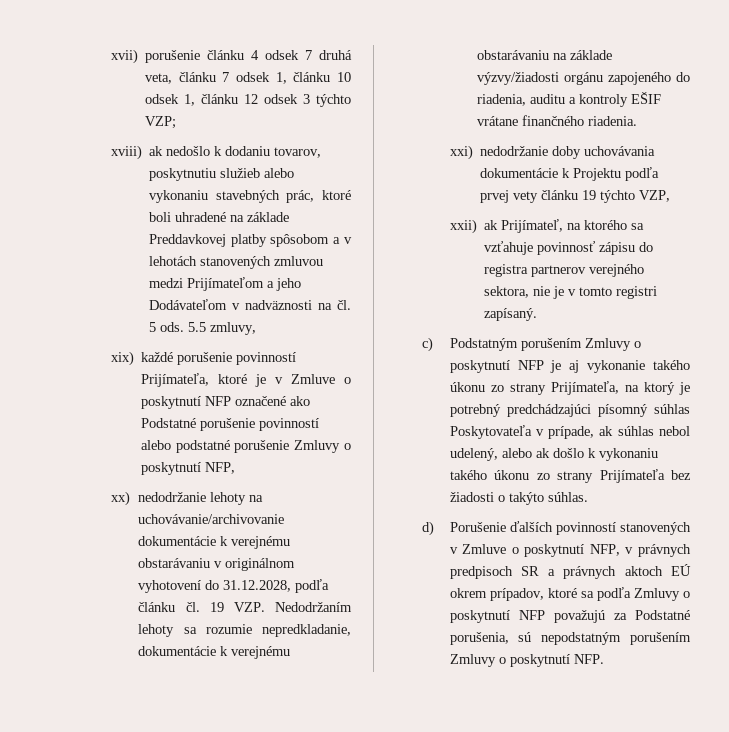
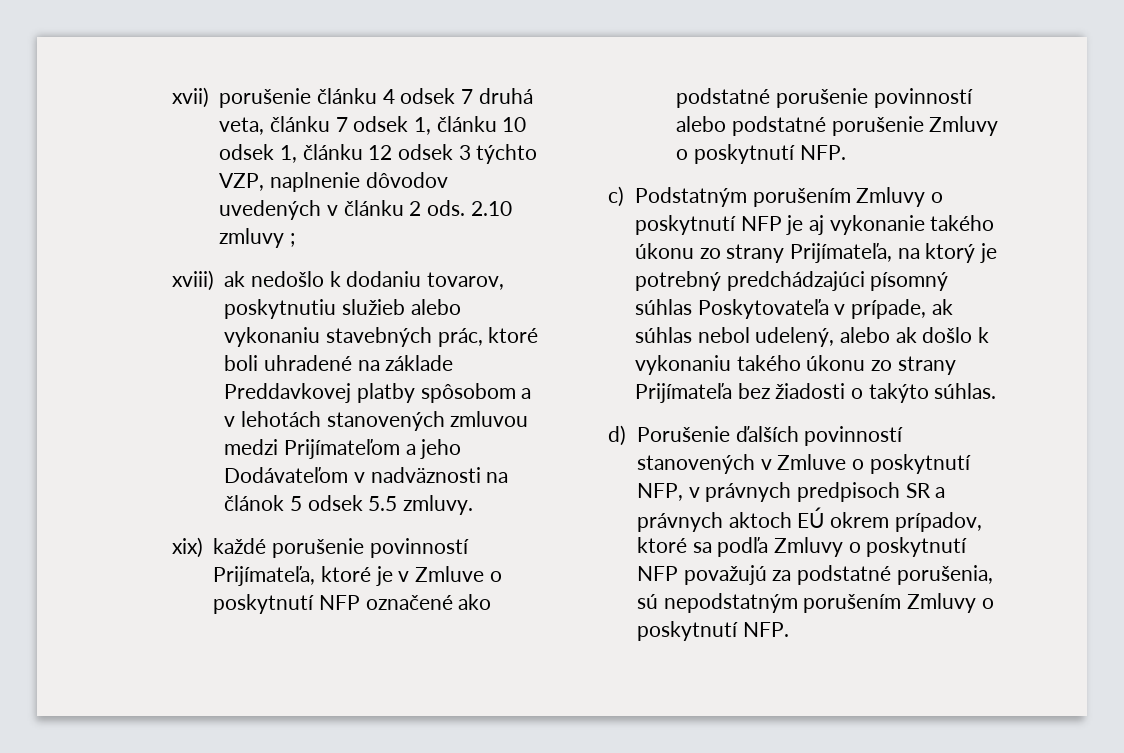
- xvii) porušenie článku 4 odsek 7 druhá veta, článku 7 odsek 1, článku 10 odsek 1, článku 12 odsek 3 týchto VZP;
+ xvii) porušenie článku 4 odsek 7 druhá veta, článku 7 odsek 1, článku 10 odsek 1, článku 12 odsek 3 týchto VZP, naplnenie dôvodov uvedených v článku 2 ods. 2.10 zmluvy ;
- xviii) ak nedošlo k dodaniu tovarov, poskytnutiu služieb alebo vykonaniu stavebných prác, ktoré boli uhradené na základe Preddavkovej platby spôsobom a v lehotách stanovených zmluvou medzi Prijímateľom a jeho Dodávateľom v nadväznosti na čl. 5 ods. 5.5 zmluvy,
+ xviii) ak nedošlo k dodaniu tovarov, poskytnutiu služieb alebo vykonaniu stavebných prác, ktoré boli uhradené na základe Preddavkovej platby spôsobom a v lehotách stanovených zmluvou medzi Prijímateľom a jeho Dodávateľom v nadväznosti na článok 5 odsek 5.5 zmluvy.
- xix) každé porušenie povinností Prijímateľa, ktoré je v Zmluve o poskytnutí NFP označené ako Podstatné porušenie povinností alebo podstatné porušenie Zmluvy o poskytnutí NFP,
- xx) nedodržanie lehoty na uchovávanie/archivovanie dokumentácie k verejnému obstarávaniu v originálnom vyhotovení do 31.12.2028, podľa článku čl. 19 VZP. Nedodržaním lehoty sa rozumie nepredkladanie, dokumentácie k verejnému obstarávaniu na základe výzvy/žiadosti orgánu zapojeného do riadenia, auditu a kontroly EŠIF vrátane finančného riadenia.
- xxi) nedodržanie doby uchovávania dokumentácie k Projektu podľa prvej vety článku 19 týchto VZP,
- xxii) ak Prijímateľ, na ktorého sa vzťahuje povinnosť zápisu do registra partnerov verejného sektora, nie je v tomto registri zapísaný.
+ xix) každé porušenie povinností Prijímateľa, ktoré je v Zmluve o poskytnutí NFP označené ako podstatné porušenie povinností alebo podstatné porušenie Zmluvy o poskytnutí NFP.
- d) Porušenie ďalších povinností stanovených v Zmluve o poskytnutí NFP, v právnych predpisoch SR a právnych aktoch EÚ okrem prípadov, ktoré sa podľa Zmluvy o poskytnutí NFP považujú za Podstatné porušenia, sú nepodstatným porušením Zmluvy o poskytnutí NFP.
+ d) Porušenie ďalších povinností stanovených v Zmluve o poskytnutí NFP, v právnych predpisoch SR a právnych aktoch EÚ okrem prípadov, ktoré sa podľa Zmluvy o poskytnutí NFP považujú za podstatné porušenia, sú nepodstatným porušením Zmluvy o poskytnutí NFP.

